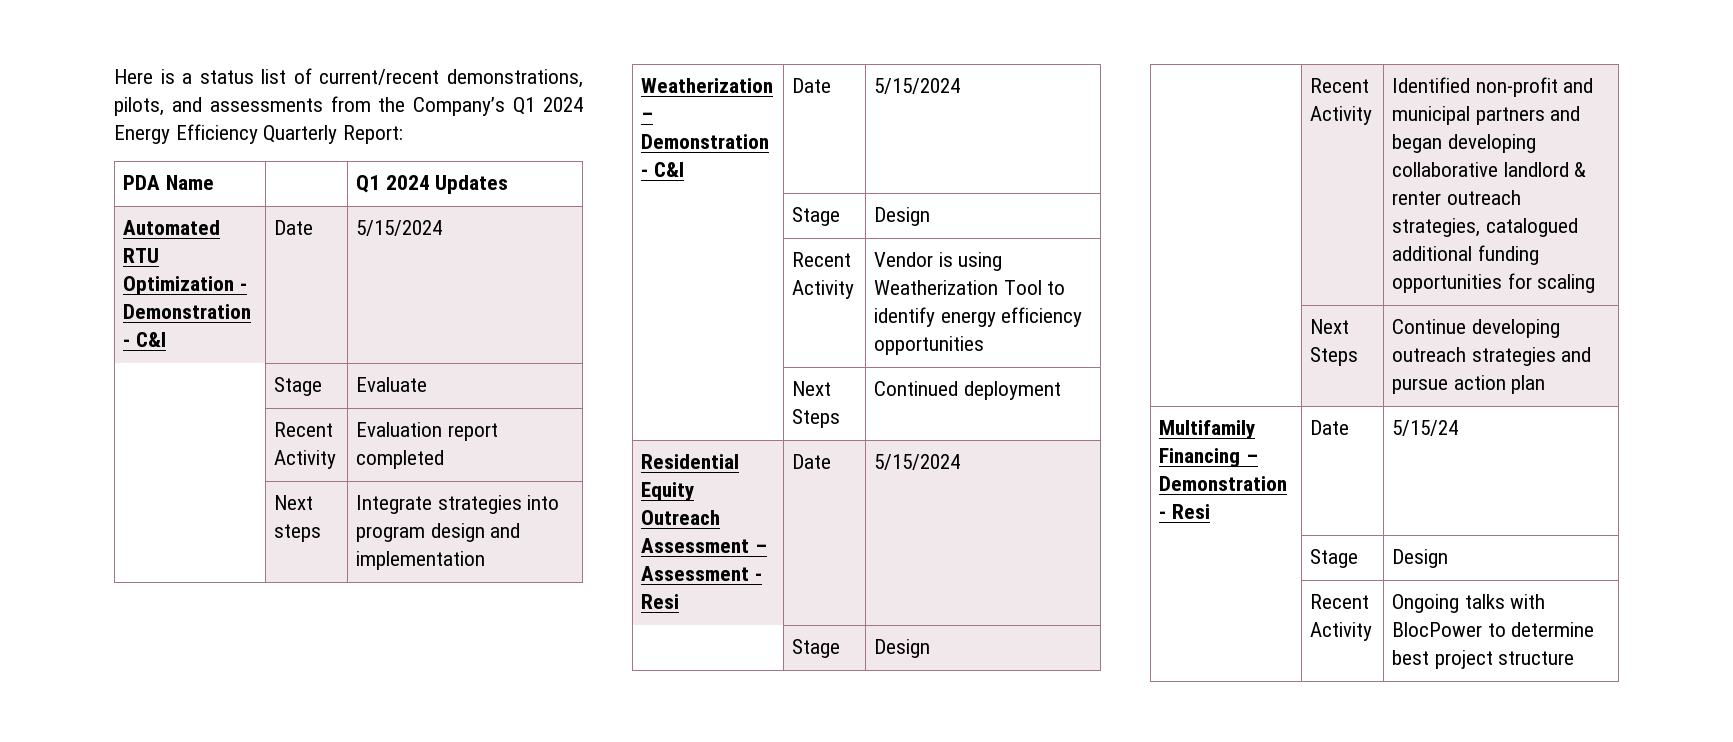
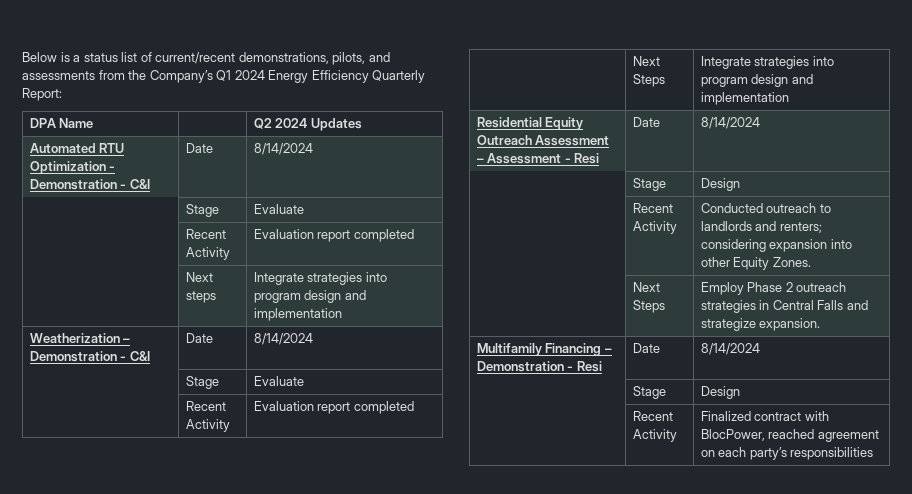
- Here is a status list of current/recent demonstrations, pilots, and assessments from the Company’s Q1 2024 Energy Efficiency Quarterly Report:
+ Below is a status list of current/recent demonstrations, pilots, and assessments from the Company’s Q1 2024 Energy Efficiency Quarterly Report:
- PDA Name | | Q1 2024 Updates
+ DPA Name | | Q2 2024 Updates
- Automated RTU Optimization - Demonstration - C&I | Date | 5/15/2024
+ Automated RTU Optimization - Demonstration - C&I | Date | 8/14/2024
- Weatherization – Demonstration - C&I | Date | 5/15/2024
- | Stage | Design
- | Recent Activity | Vendor is using Weatherization Tool to identify energy efficiency opportunities
- | Next Steps | Continued deployment
+ Weatherization – Demonstration - C&I | Date | 8/14/2024
+ | Stage | Evaluate
+ | Recent Activity | Evaluation report completed
+ | Next Steps | Integrate strategies into program design and implementation
- Residential Equity Outreach Assessment – Assessment - Resi | Date | 5/15/2024
+ Residential Equity Outreach Assessment – Assessment - Resi | Date | 8/14/2024
  | Stage | Design
- | Recent Activity | Identified non-profit and municipal partners and began developing collaborative landlord & renter outreach strategies, catalogued additional funding opportunities for scaling
- | Next Steps | Continue developing outreach strategies and pursue action plan
+ | Recent Activity | Conducted outreach to landlords and renters; considering expansion into other Equity Zones.
+ | Next Steps | Employ Phase 2 outreach strategies in Central Falls and strategize expansion.
- Multifamily Financing – Demonstration - Resi | Date | 5/15/24
+ Multifamily Financing – Demonstration - Resi | Date | 8/14/2024
  | Stage | Design
- | Recent Activity | Ongoing talks with BlocPower to determine best project structure
+ | Recent Activity | Finalized contract with BlocPower, reached agreement on each party’s responsibilities

